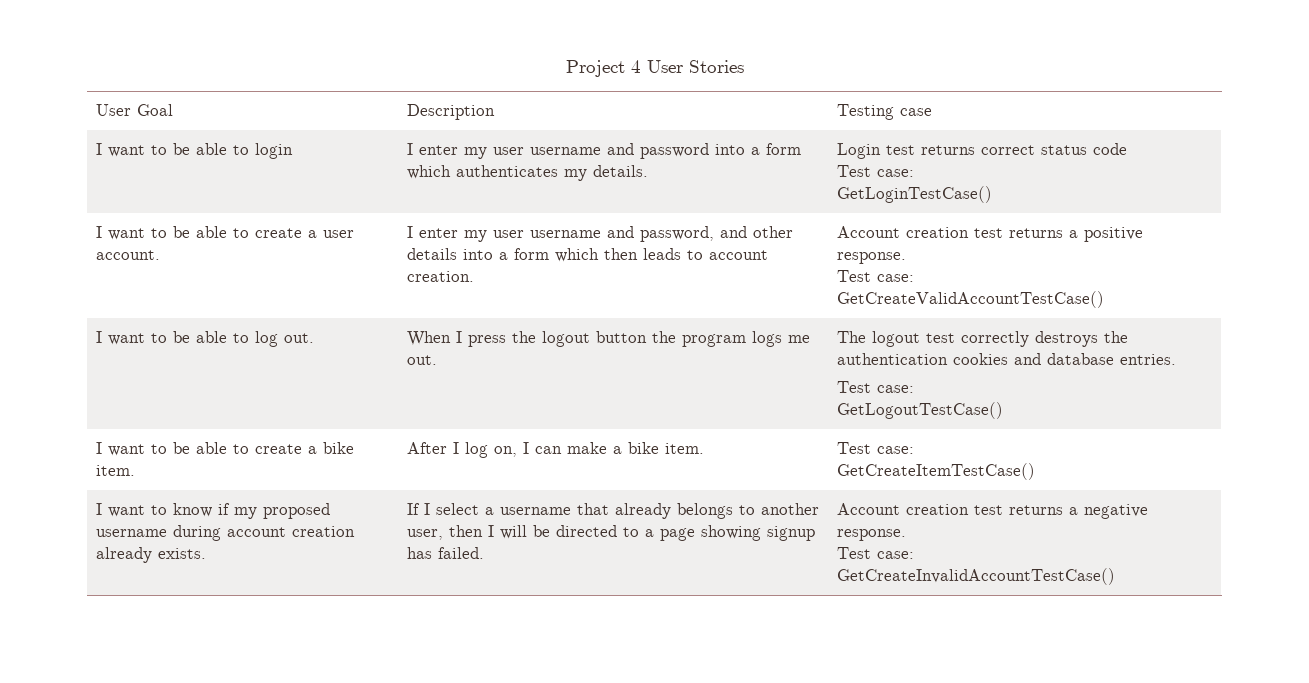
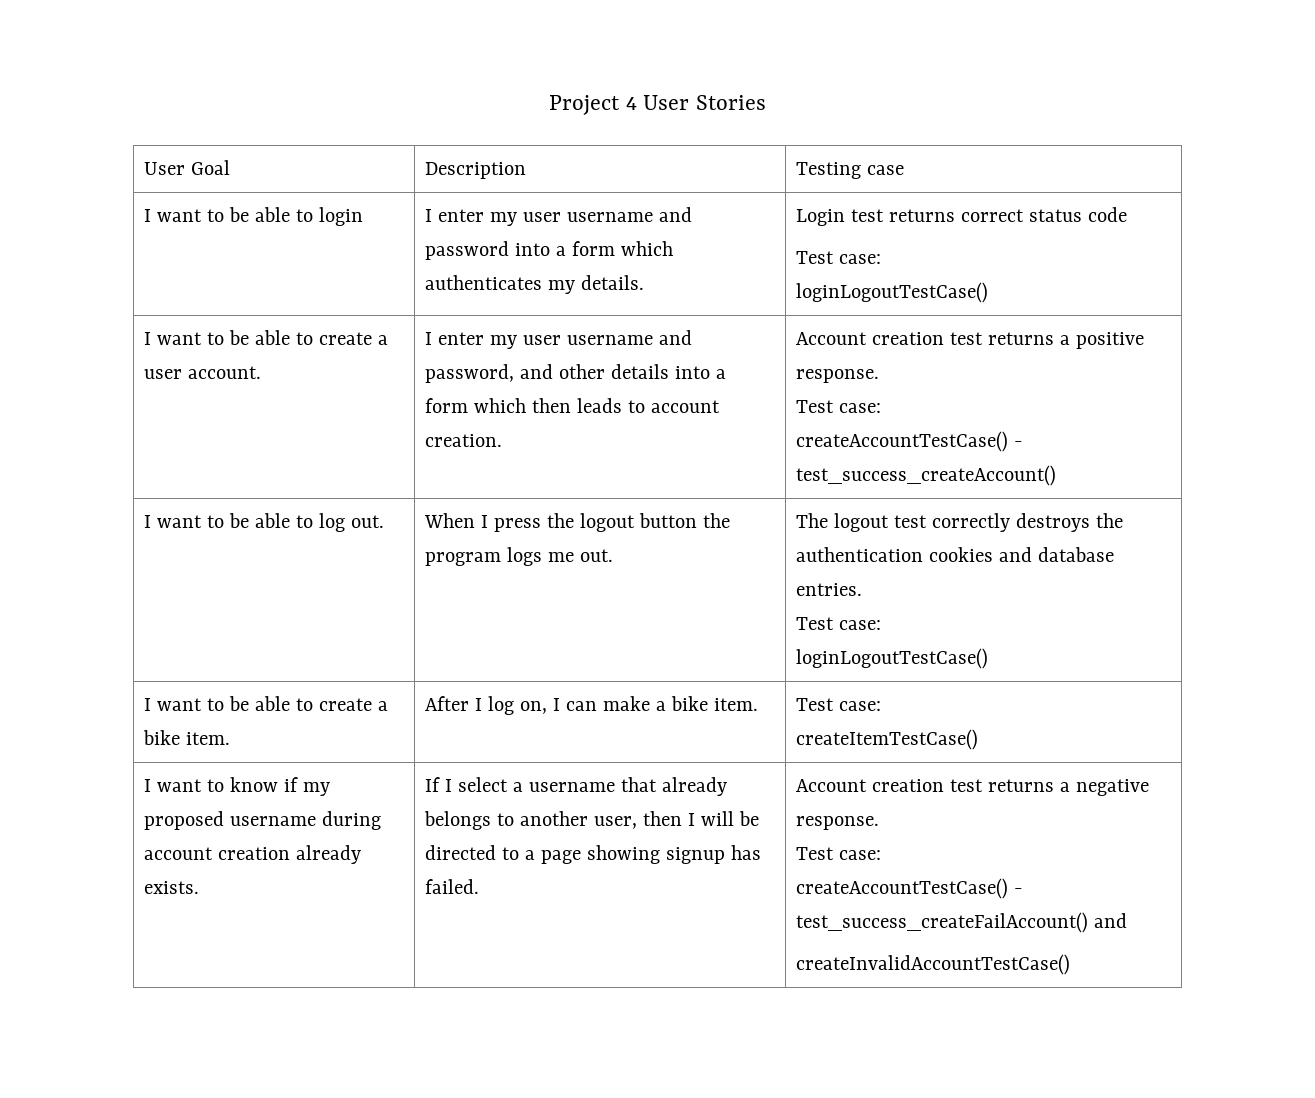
  I want to be able to login | I enter my user username and password into a form which authenticates my details. | Login test returns correct status code
  Test case:
- GetLoginTestCase()
+ loginLogoutTestCase()
- GetCreateValidAccountTestCase()
+ createAccountTestCase() - test_success_createAccount()
  I want to be able to log out. | When I press the logout button the program logs me out. | The logout test correctly destroys the authentication cookies and database entries.
  Test case:
- GetLogoutTestCase()
+ loginLogoutTestCase()
  I want to be able to create a bike item. | After I log on, I can make a bike item. | Test case:
- GetCreateItemTestCase()
+ createItemTestCase()
- GetCreateInvalidAccountTestCase()
+ createAccountTestCase() - test_success_createFailAccount() and
+ createInvalidAccountTestCase()

